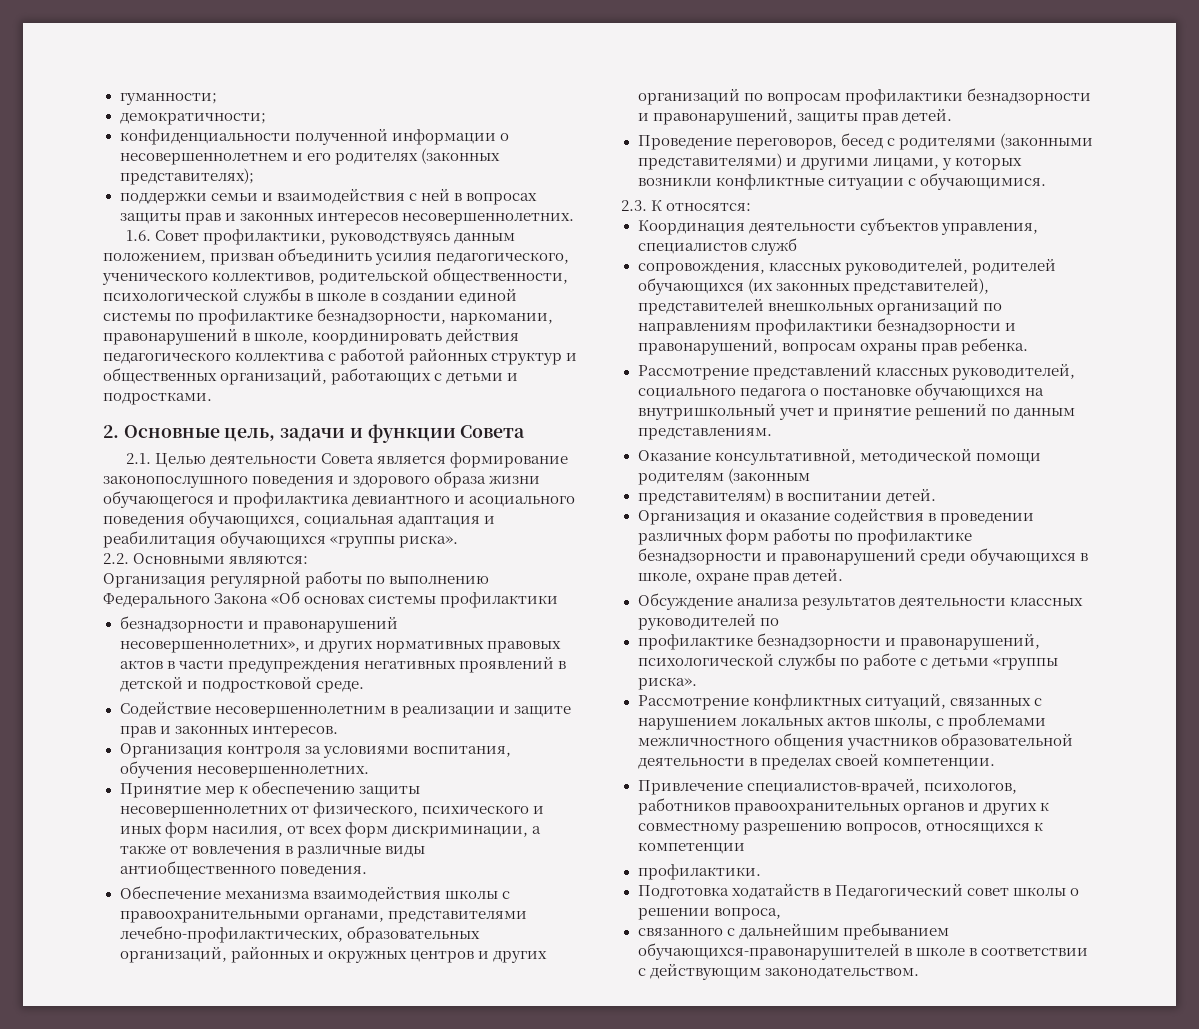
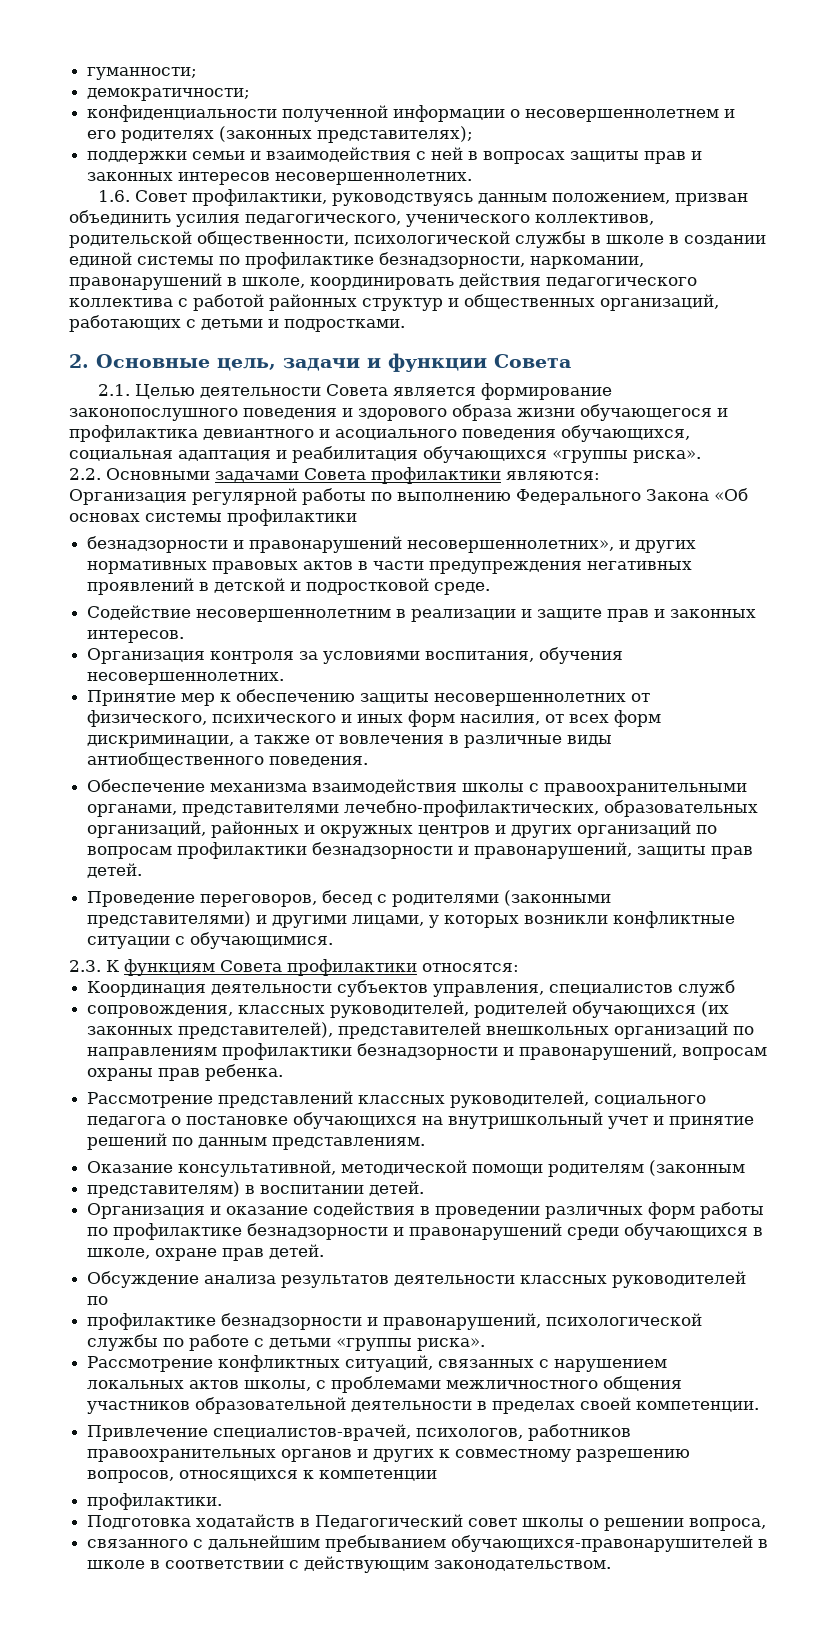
- 2.2. Основными являются:
+ 2.2. Основными задачами Совета профилактики являются:
- 2.3. К относятся:
+ 2.3. К функциям Совета профилактики относятся:

